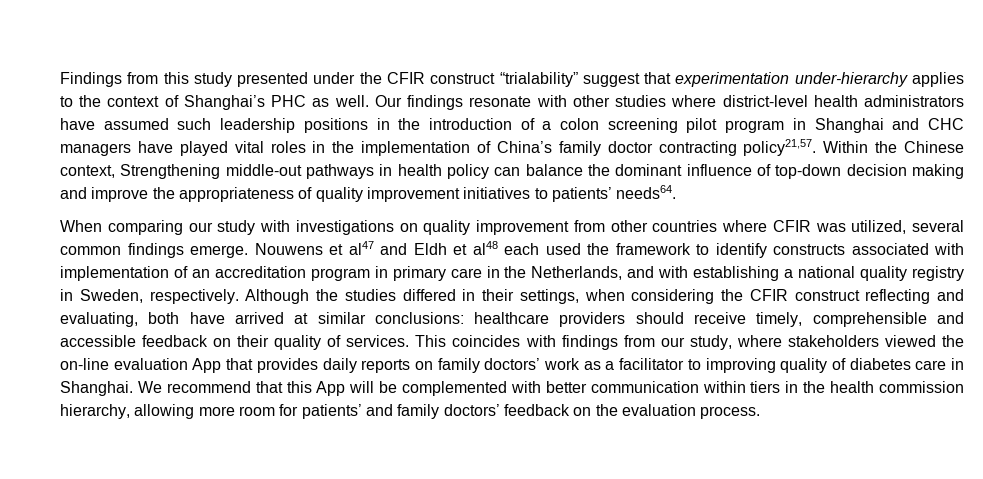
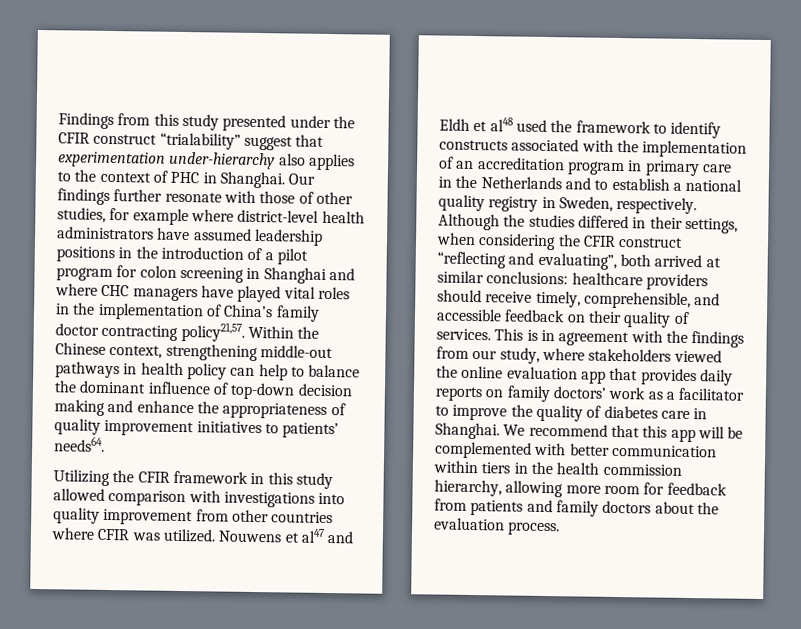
- Findings from this study presented under the CFIR construct “trialability” suggest that experimentation under-hierarchy applies to the context of Shanghai’s PHC as well.
+ Findings from this study presented under the CFIR construct “trialability” suggest that experimentation under-hierarchy also applies to the context of PHC in Shanghai.
- Our findings resonate with other studies where district-level health administrators have assumed such leadership positions in the introduction of a colon screening pilot program in Shanghai and CHC managers have played vital roles in the implementation of China’s family doctor contracting policy21,57.
+ Our findings further resonate with those of other studies, for example where district-level health administrators have assumed leadership positions in the introduction of a pilot program for colon screening in Shanghai and where CHC managers have played vital roles in the implementation of China’s family doctor contracting policy21,57.
- Within the Chinese context, Strengthening middle-out pathways in health policy can balance the dominant influence of top-down decision making and improve the appropriateness of quality improvement initiatives to patients’ needs64.
+ Within the Chinese context, strengthening middle-out pathways in health policy can help to balance the dominant influence of top-down decision making and enhance the appropriateness of quality improvement initiatives to patients’ needs64.
- When comparing our study with investigations on quality improvement from other countries where CFIR was utilized, several common findings emerge.
+ Utilizing the CFIR framework in this study allowed comparison with investigations into quality improvement from other countries where CFIR was utilized.
- Nouwens et al47 and Eldh et al48 each used the framework to identify constructs associated with implementation of an accreditation program in primary care in the Netherlands, and with establishing a national quality registry in Sweden, respectively.
+ Nouwens et al47 and Eldh et al48 used the framework to identify constructs associated with the implementation of an accreditation program in primary care in the Netherlands and to establish a national quality registry in Sweden, respectively.
- Although the studies differed in their settings, when considering the CFIR construct reflecting and evaluating, both have arrived at similar conclusions: healthcare providers should receive timely, comprehensible and accessible feedback on their quality of services.
+ Although the studies differed in their settings, when considering the CFIR construct “reflecting and evaluating”, both arrived at similar conclusions: healthcare providers should receive timely, comprehensible, and accessible feedback on their quality of services.
- This coincides with findings from our study, where stakeholders viewed the on-line evaluation App that provides daily reports on family doctors’ work as a facilitator to improving quality of diabetes care in Shanghai.
+ This is in agreement with the findings from our study, where stakeholders viewed the online evaluation app that provides daily reports on family doctors’ work as a facilitator to improve the quality of diabetes care in Shanghai.
- We recommend that this App will be complemented with better communication within tiers in the health commission hierarchy, allowing more room for patients’ and family doctors’ feedback on the evaluation process.
+ We recommend that this app will be complemented with better communication within tiers in the health commission hierarchy, allowing more room for feedback from patients and family doctors about the evaluation process.

